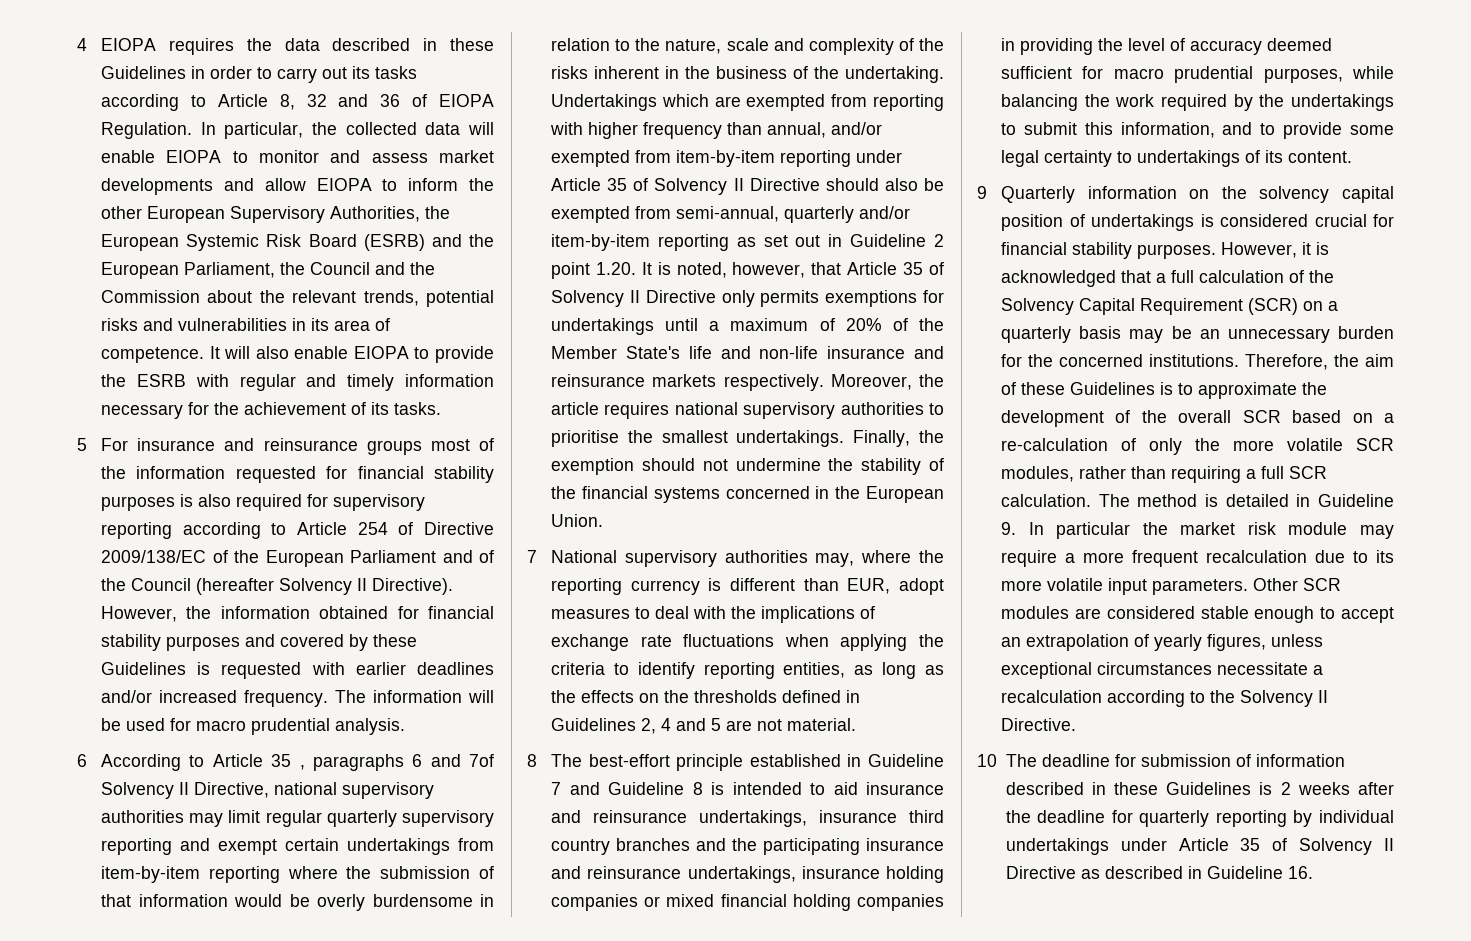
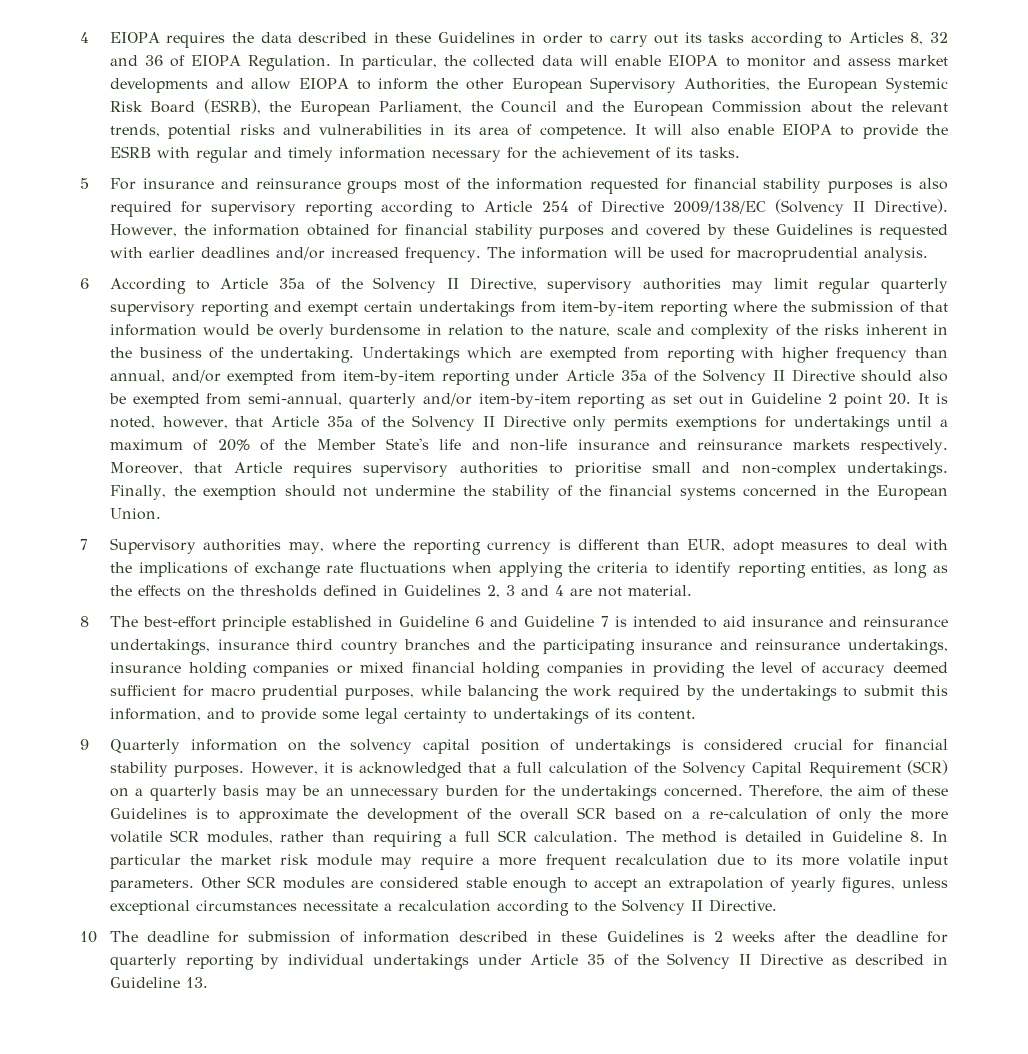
- 4 EIOPA requires the data described in these Guidelines in order to carry out its tasks according to Article 8, 32 and 36 of EIOPA Regulation.
+ 4 EIOPA requires the data described in these Guidelines in order to carry out its tasks according to Articles 8, 32 and 36 of EIOPA Regulation.
- In particular, the collected data will enable EIOPA to monitor and assess market developments and allow EIOPA to inform the other European Supervisory Authorities, the European Systemic Risk Board (ESRB) and the European Parliament, the Council and the Commission about the relevant trends, potential risks and vulnerabilities in its area of competence.
+ In particular, the collected data will enable EIOPA to monitor and assess market developments and allow EIOPA to inform the other European Supervisory Authorities, the European Systemic Risk Board (ESRB), the European Parliament, the Council and the European Commission about the relevant trends, potential risks and vulnerabilities in its area of competence.
- 5 For insurance and reinsurance groups most of the information requested for financial stability purposes is also required for supervisory reporting according to Article 254 of Directive 2009/138/EC of the European Parliament and of the Council (hereafter Solvency II Directive).
+ 5 For insurance and reinsurance groups most of the information requested for financial stability purposes is also required for supervisory reporting according to Article 254 of Directive 2009/138/EC (Solvency II Directive).
- The information will be used for macro prudential analysis.
+ The information will be used for macroprudential analysis.
- 6 According to Article 35 , paragraphs 6 and 7of Solvency II Directive, national supervisory authorities may limit regular quarterly supervisory reporting and exempt certain undertakings from item-by-item reporting where the submission of that information would be overly burdensome in relation to the nature, scale and complexity of the risks inherent in the business of the undertaking.
+ 6 According to Article 35a of the Solvency II Directive, supervisory authorities may limit regular quarterly supervisory reporting and exempt certain undertakings from item-by-item reporting where the submission of that information would be overly burdensome in relation to the nature, scale and complexity of the risks inherent in the business of the undertaking.
- Undertakings which are exempted from reporting with higher frequency than annual, and/or exempted from item-by-item reporting under Article 35 of Solvency II Directive should also be exempted from semi-annual, quarterly and/or item-by-item reporting as set out in Guideline 2 point 1.20. It is noted, however, that Article 35 of Solvency II Directive only permits exemptions for undertakings until a maximum of 20% of the Member State's life and non-life insurance and reinsurance markets respectively.
+ Undertakings which are exempted from reporting with higher frequency than annual, and/or exempted from item-by-item reporting under Article 35a of the Solvency II Directive should also be exempted from semi-annual, quarterly and/or item-by-item reporting as set out in Guideline 2 point 20. It is noted, however, that Article 35a of the Solvency II Directive only permits exemptions for undertakings until a maximum of 20% of the Member State's life and non-life insurance and reinsurance markets respectively.
- Moreover, the article requires national supervisory authorities to prioritise the smallest undertakings.
+ Moreover, that Article requires supervisory authorities to prioritise small and non-complex undertakings.
- 7 National supervisory authorities may, where the reporting currency is different than EUR, adopt measures to deal with the implications of exchange rate fluctuations when applying the criteria to identify reporting entities, as long as the effects on the thresholds defined in Guidelines 2, 4 and 5 are not material.
+ 7 Supervisory authorities may, where the reporting currency is different than EUR, adopt measures to deal with the implications of exchange rate fluctuations when applying the criteria to identify reporting entities, as long as the effects on the thresholds defined in Guidelines 2, 3 and 4 are not material.
- 8 The best-effort principle established in Guideline 7 and Guideline 8 is intended to aid insurance and reinsurance undertakings, insurance third country branches and the participating insurance and reinsurance undertakings, insurance holding companies or mixed financial holding companies in providing the level of accuracy deemed sufficient for macro prudential purposes, while balancing the work required by the undertakings to submit this information, and to provide some legal certainty to undertakings of its content.
+ 8 The best-effort principle established in Guideline 6 and Guideline 7 is intended to aid insurance and reinsurance undertakings, insurance third country branches and the participating insurance and reinsurance undertakings, insurance holding companies or mixed financial holding companies in providing the level of accuracy deemed sufficient for macro prudential purposes, while balancing the work required by the undertakings to submit this information, and to provide some legal certainty to undertakings of its content.
- However, it is acknowledged that a full calculation of the Solvency Capital Requirement (SCR) on a quarterly basis may be an unnecessary burden for the concerned institutions.
+ However, it is acknowledged that a full calculation of the Solvency Capital Requirement (SCR) on a quarterly basis may be an unnecessary burden for the undertakings concerned.
- The method is detailed in Guideline 9. In particular the market risk module may require a more frequent recalculation due to its more volatile input parameters.
+ The method is detailed in Guideline 8. In particular the market risk module may require a more frequent recalculation due to its more volatile input parameters.
- 10 The deadline for submission of information described in these Guidelines is 2 weeks after the deadline for quarterly reporting by individual undertakings under Article 35 of Solvency II Directive as described in Guideline 16.
+ 10 The deadline for submission of information described in these Guidelines is 2 weeks after the deadline for quarterly reporting by individual undertakings under Article 35 of the Solvency II Directive as described in Guideline 13.

